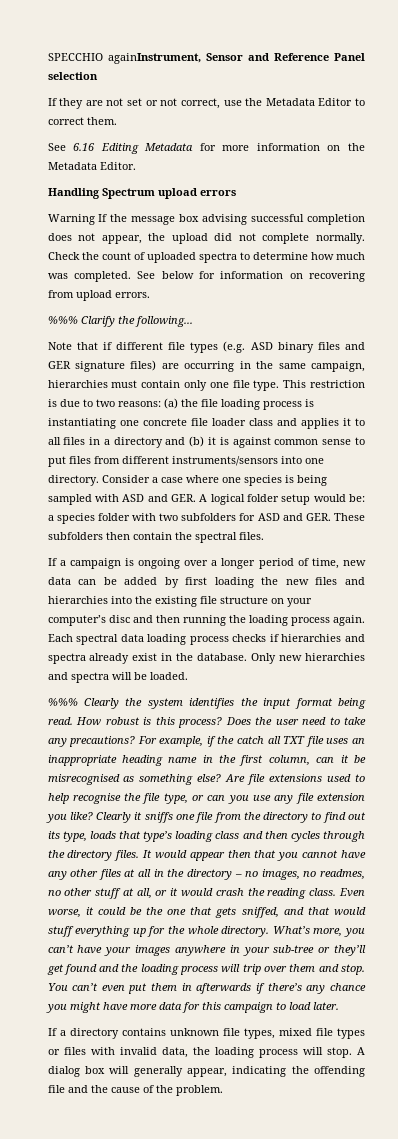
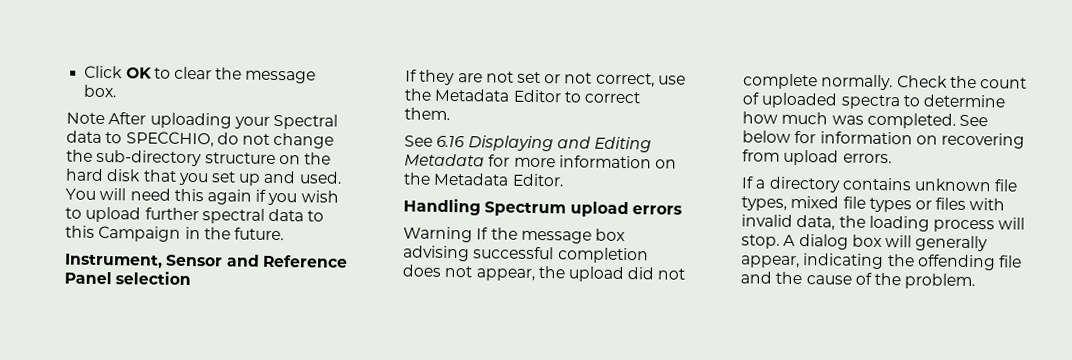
- SPECCHIO againInstrument, Sensor and Reference Panel selection
+ Click OK to clear the message box.
+ Note After uploading your Spectral data to SPECCHIO, do not change the sub-directory structure on the hard disk that you set up and used. You will need this again if you wish to upload further spectral data to this Campaign in the future.
+ Instrument, Sensor and Reference Panel selection
- See 6.16 Editing Metadata for more information on the Metadata Editor.
+ See 6.16 Displaying and Editing Metadata for more information on the Metadata Editor.
- %%% Clarify the following...
- Note that if different file types (e.g. ASD binary files and GER signature files) are occurring in the same campaign, hierarchies must contain only one file type. This restriction is due to two reasons: (a) the file loading process is instantiating one concrete file loader class and applies it to all files in a directory and (b) it is against common sense to put files from different instruments/sensors into one directory. Consider a case where one species is being sampled with ASD and GER. A logical folder setup would be: a species folder with two subfolders for ASD and GER. These subfolders then contain the spectral files.
- If a campaign is ongoing over a longer period of time, new data can be added by first loading the new files and hierarchies into the existing file structure on your computer’s disc and then running the loading process again. Each spectral data loading process checks if hierarchies and spectra already exist in the database. Only new hierarchies and spectra will be loaded.
- %%% Clearly the system identifies the input format being read. How robust is this process? Does the user need to take any precautions? For example, if the catch all TXT file uses an inappropriate heading name in the first column, can it be misrecognised as something else? Are file extensions used to help recognise the file type, or can you use any file extension you like? Clearly it sniffs one file from the directory to find out its type, loads that type’s loading class and then cycles through the directory files. It would appear then that you cannot have any other files at all in the directory – no images, no readmes, no other stuff at all, or it would crash the reading class. Even worse, it could be the one that gets sniffed, and that would stuff everything up for the whole directory. What’s more, you can’t have your images anywhere in your sub-tree or they’ll get found and the loading process will trip over them and stop. You can’t even put them in afterwards if there’s any chance you might have more data for this campaign to load later.

